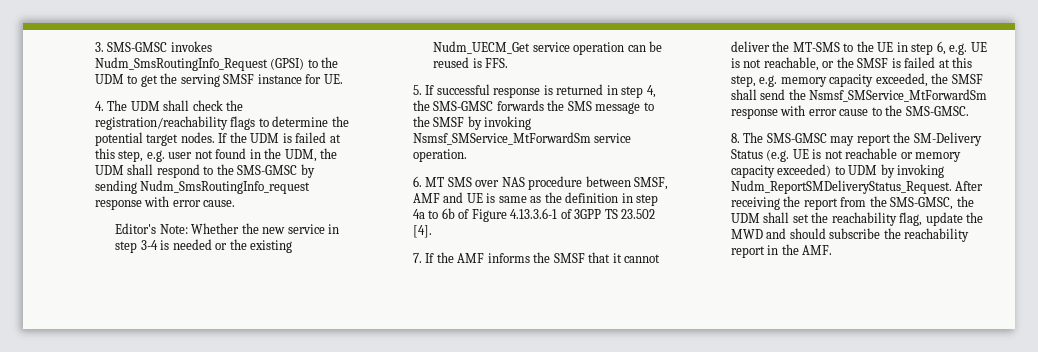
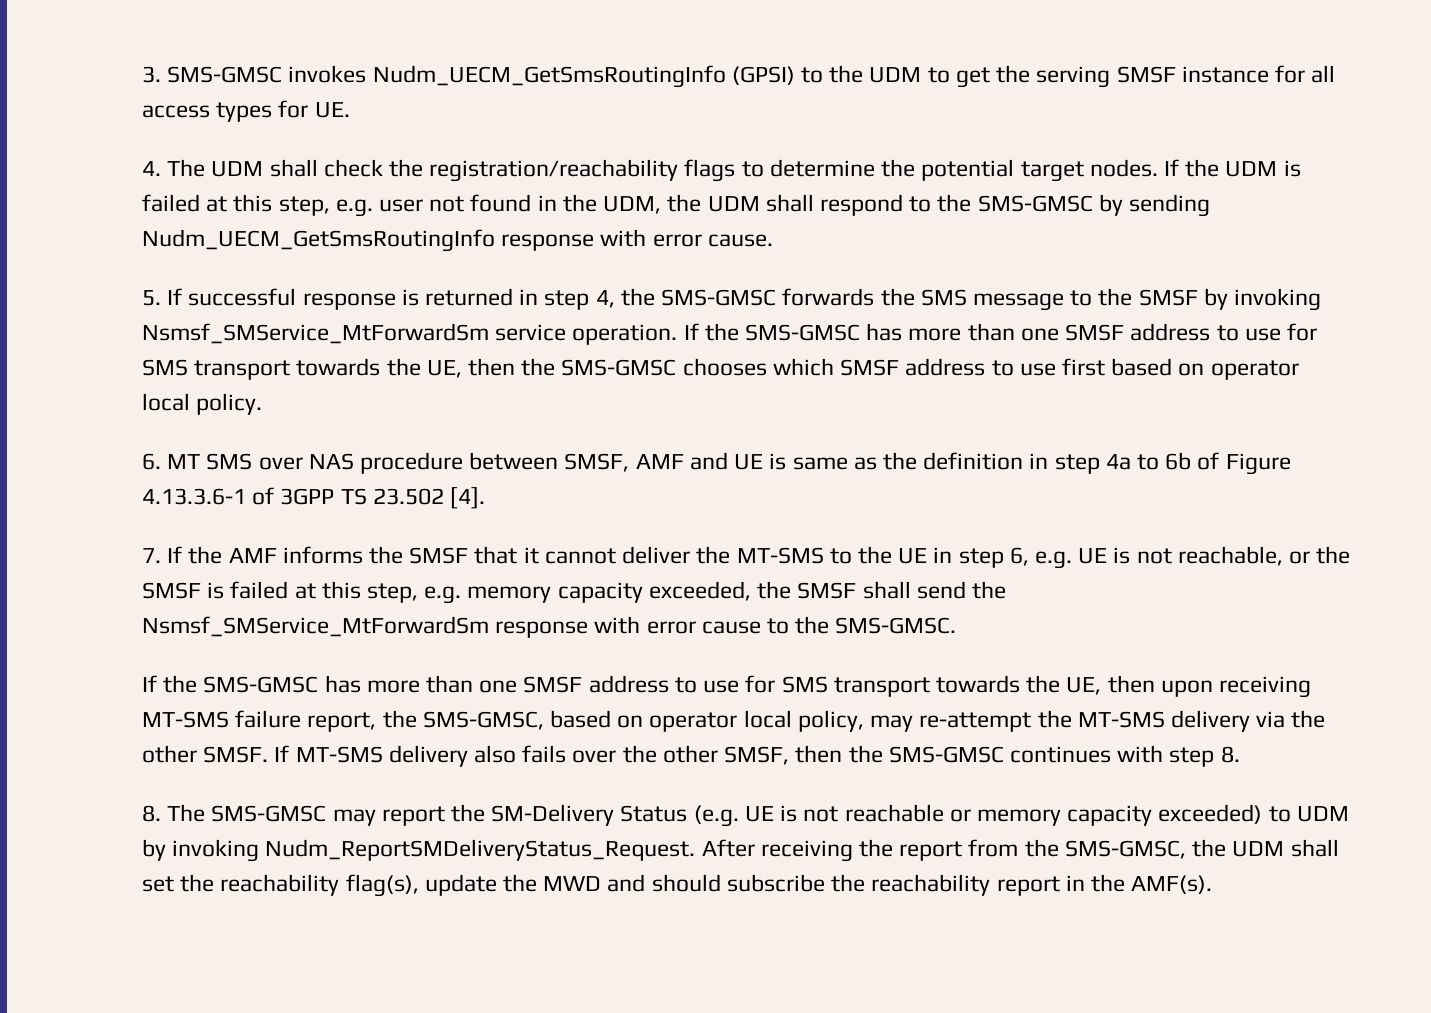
- 3. SMS-GMSC invokes Nudm_SmsRoutingInfo_Request (GPSI) to the UDM to get the serving SMSF instance for UE.
+ 3. SMS-GMSC invokes Nudm_UECM_GetSmsRoutingInfo (GPSI) to the UDM to get the serving SMSF instance for all access types for UE.
- If the UDM is failed at this step, e.g. user not found in the UDM, the UDM shall respond to the SMS-GMSC by sending Nudm_SmsRoutingInfo_request response with error cause.
+ If the UDM is failed at this step, e.g. user not found in the UDM, the UDM shall respond to the SMS-GMSC by sending Nudm_UECM_GetSmsRoutingInfo response with error cause.
- Editor's Note: Whether the new service in step 3-4 is needed or the existing Nudm_UECM_Get service operation can be reused is FFS.
+ If the SMS-GMSC has more than one SMSF address to use for SMS transport towards the UE, then the SMS-GMSC chooses which SMSF address to use first based on operator local policy.
+ If the SMS-GMSC has more than one SMSF address to use for SMS transport towards the UE, then upon receiving MT-SMS failure report, the SMS-GMSC, based on operator local policy, may re-attempt the MT-SMS delivery via the other SMSF. If MT-SMS delivery also fails over the other SMSF, then the SMS-GMSC continues with step 8.
- After receiving the report from the SMS-GMSC, the UDM shall set the reachability flag, update the MWD and should subscribe the reachability report in the AMF.
+ After receiving the report from the SMS-GMSC, the UDM shall set the reachability flag(s), update the MWD and should subscribe the reachability report in the AMF(s).

